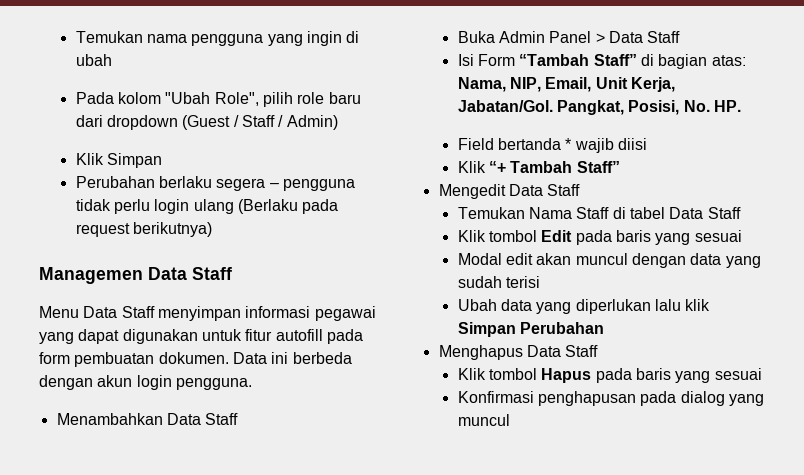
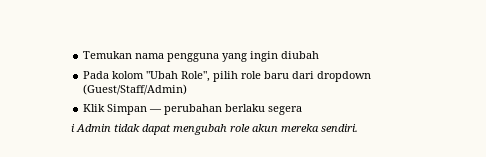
- Temukan nama pengguna yang ingin di ubah
+ Temukan nama pengguna yang ingin diubah
- Pada kolom "Ubah Role", pilih role baru dari dropdown (Guest / Staff / Admin)
+ Pada kolom "Ubah Role", pilih role baru dari dropdown (Guest/Staff/Admin)
- Klik Simpan
- Perubahan berlaku segera – pengguna tidak perlu login ulang (Berlaku pada request berikutnya)
- Managemen Data Staff
- Menu Data Staff menyimpan informasi pegawai yang dapat digunakan untuk fitur autofill pada form pembuatan dokumen. Data ini berbeda dengan akun login pengguna.
- Menambahkan Data Staff
- Buka Admin Panel > Data Staff
- Isi Form “Tambah Staff” di bagian atas: Nama, NIP, Email, Unit Kerja, Jabatan/Gol. Pangkat, Posisi, No. HP.
- Field bertanda * wajib diisi
- Klik “+ Tambah Staff”
- Mengedit Data Staff
- Temukan Nama Staff di tabel Data Staff
- Klik tombol Edit pada baris yang sesuai
- Modal edit akan muncul dengan data yang sudah terisi
- Ubah data yang diperlukan lalu klik Simpan Perubahan
- Menghapus Data Staff
- Klik tombol Hapus pada baris yang sesuai
- Konfirmasi penghapusan pada dialog yang muncul
+ Klik Simpan — perubahan berlaku segera
+ ℹ Admin tidak dapat mengubah role akun mereka sendiri.

